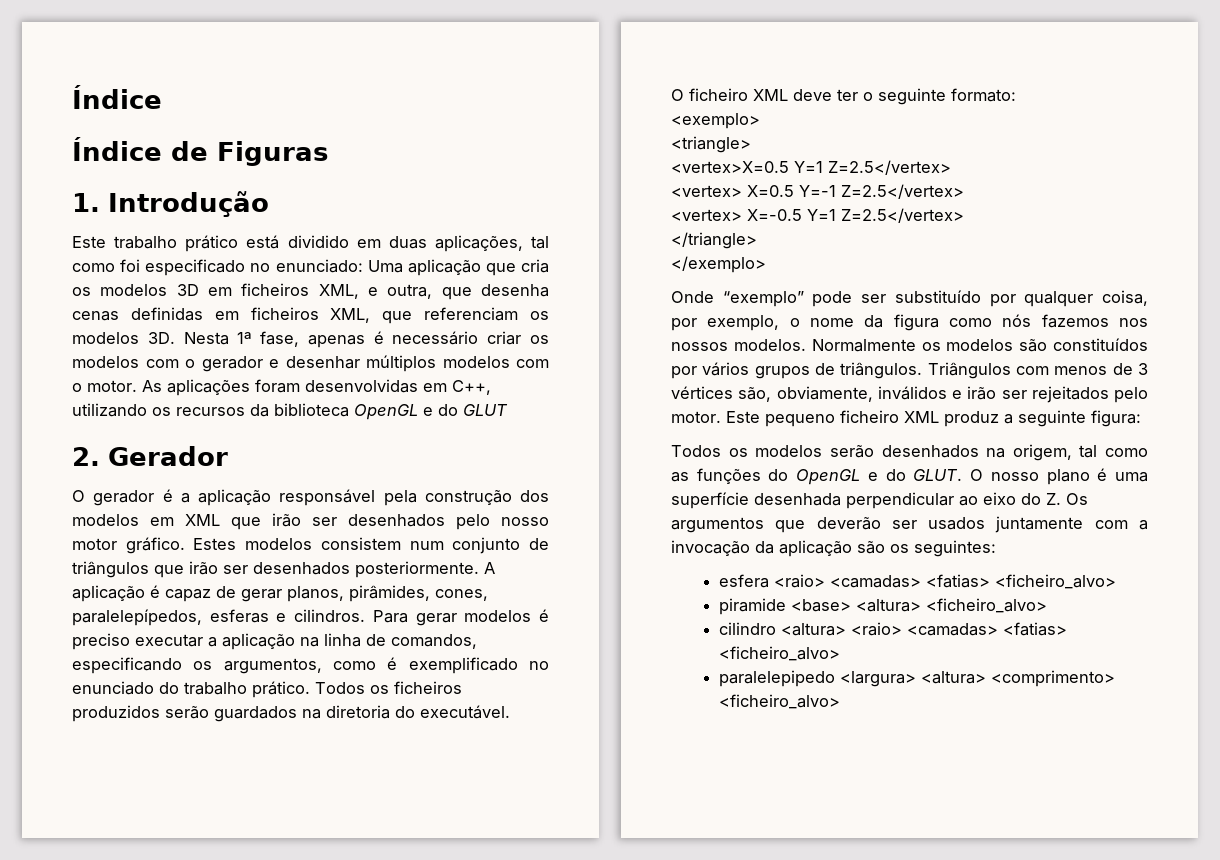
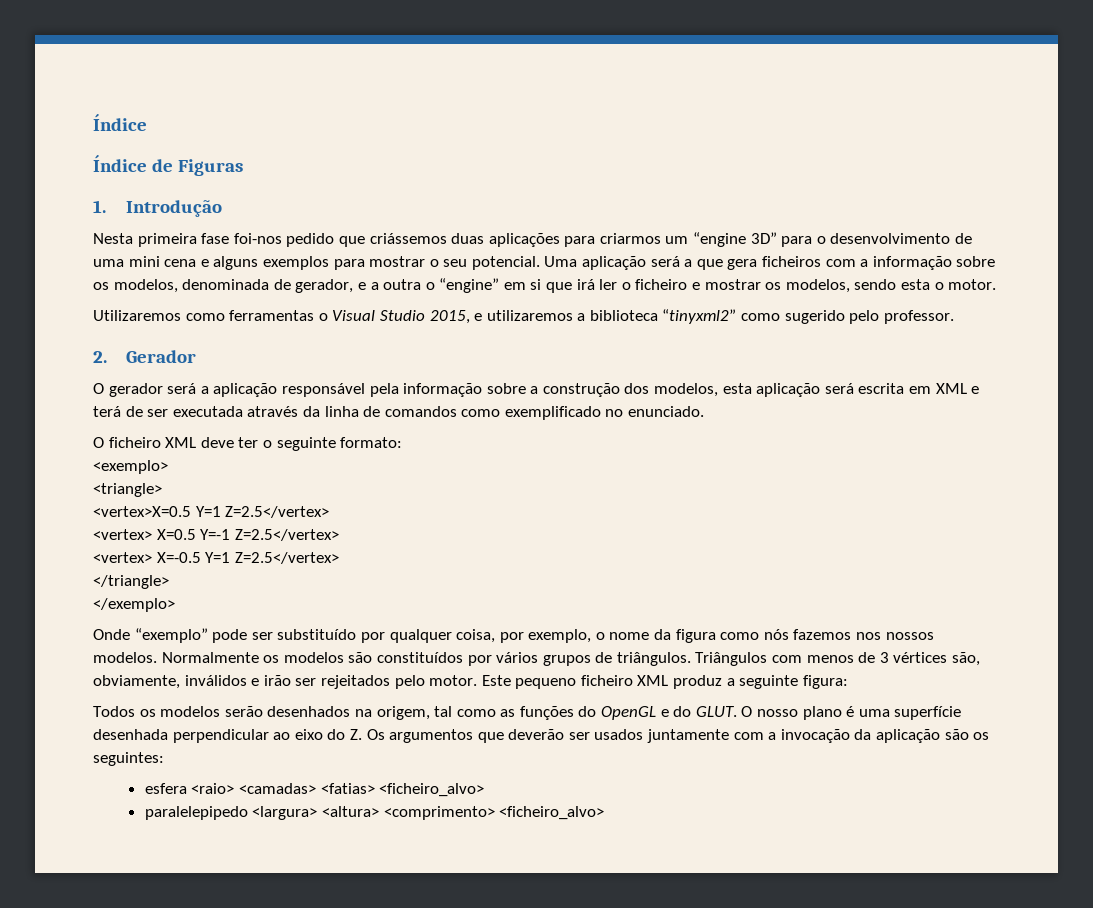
- Este trabalho prático está dividido em duas aplicações, tal como foi especificado no enunciado: Uma aplicação que cria os modelos 3D em ficheiros XML, e outra, que desenha cenas definidas em ficheiros XML, que referenciam os modelos 3D. Nesta 1ª fase, apenas é necessário criar os modelos com o gerador e desenhar múltiplos modelos com o motor. As aplicações foram desenvolvidas em C++, utilizando os recursos da biblioteca OpenGL e do GLUT
+ Nesta primeira fase foi-nos pedido que criássemos duas aplicações para criarmos um “engine 3D” para o desenvolvimento de uma mini cena e alguns exemplos para mostrar o seu potencial. Uma aplicação será a que gera ficheiros com a informação sobre os modelos, denominada de gerador, e a outra o “engine” em si que irá ler o ficheiro e mostrar os modelos, sendo esta o motor.
+ Utilizaremos como ferramentas o Visual Studio 2015, e utilizaremos a biblioteca “tinyxml2” como sugerido pelo professor.
- O gerador é a aplicação responsável pela construção dos modelos em XML que irão ser desenhados pelo nosso motor gráfico. Estes modelos consistem num conjunto de triângulos que irão ser desenhados posteriormente. A aplicação é capaz de gerar planos, pirâmides, cones, paralelepípedos, esferas e cilindros. Para gerar modelos é preciso executar a aplicação na linha de comandos, especificando os argumentos, como é exemplificado no enunciado do trabalho prático. Todos os ficheiros produzidos serão guardados na diretoria do executável.
+ O gerador será a aplicação responsável pela informação sobre a construção dos modelos, esta aplicação será escrita em XML e terá de ser executada através da linha de comandos como exemplificado no enunciado.
- piramide <base> <altura> <ficheiro_alvo>
- cilindro <altura> <raio> <camadas> <fatias> <ficheiro_alvo>

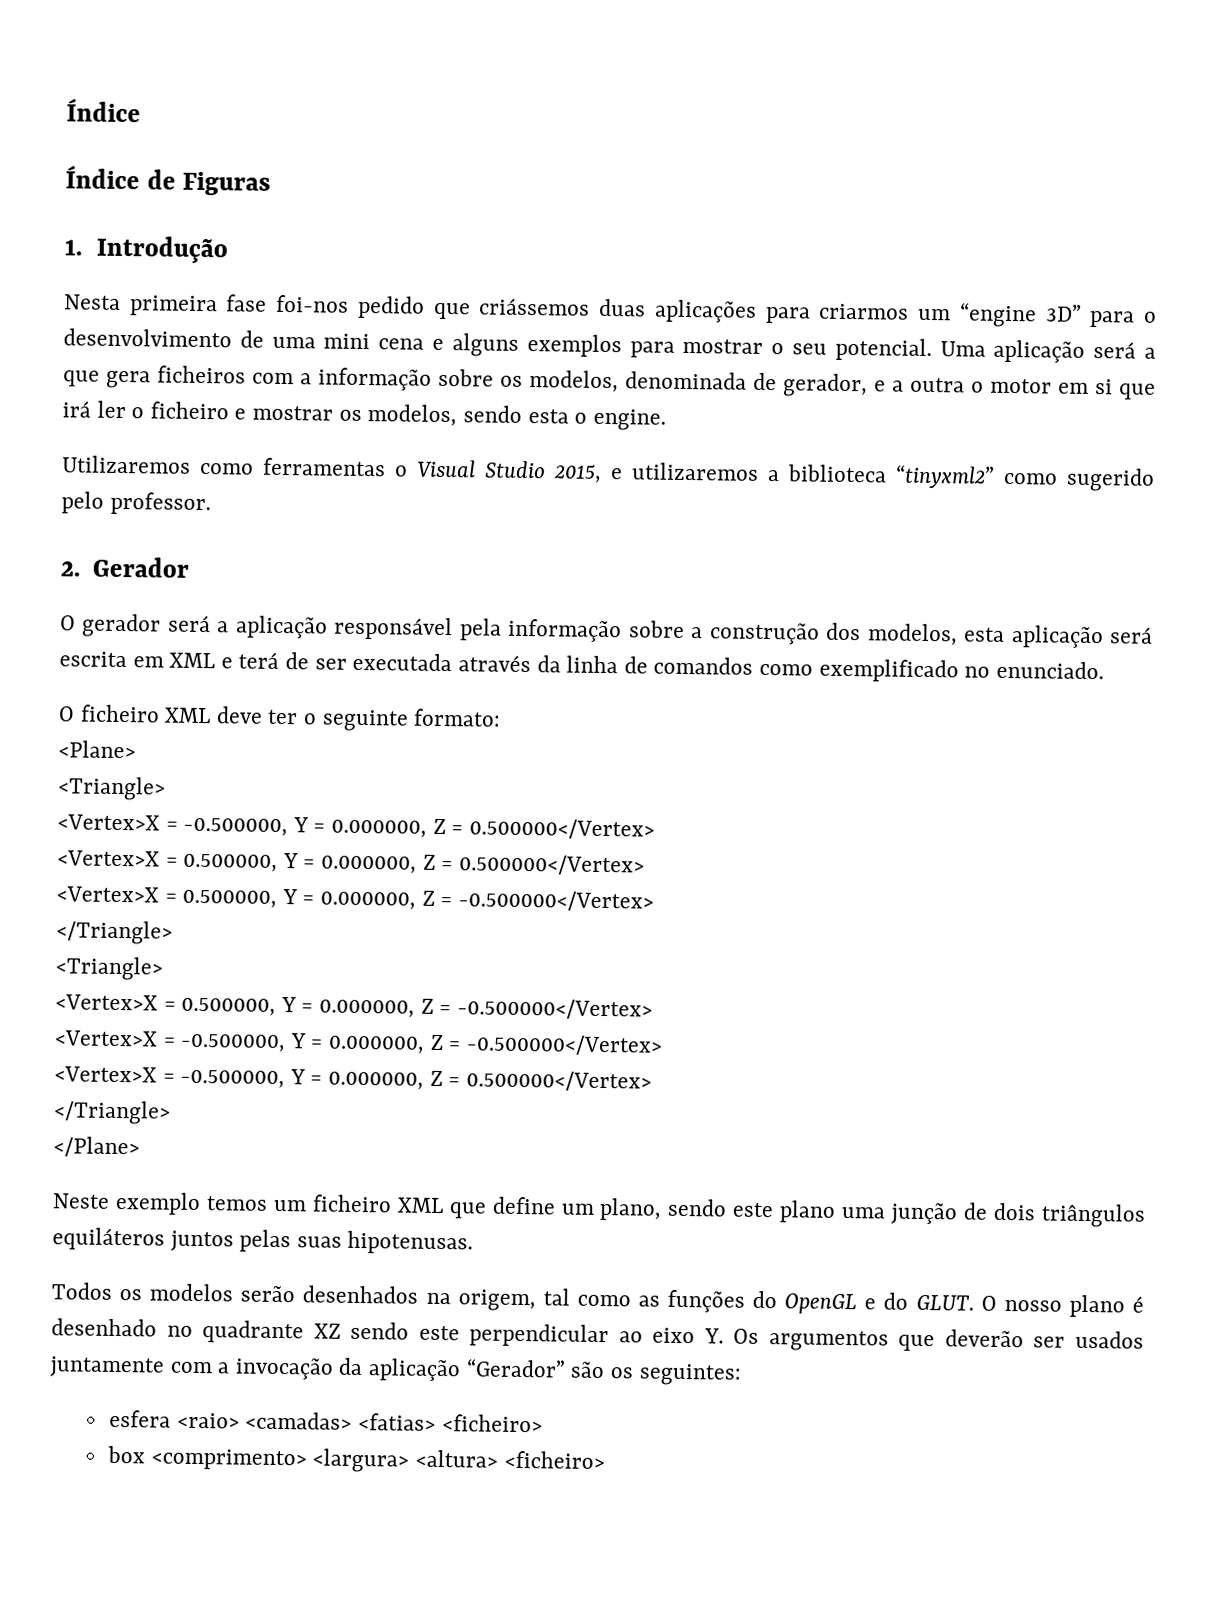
- Uma aplicação será a que gera ficheiros com a informação sobre os modelos, denominada de gerador, e a outra o “engine” em si que irá ler o ficheiro e mostrar os modelos, sendo esta o motor.
+ Uma aplicação será a que gera ficheiros com a informação sobre os modelos, denominada de gerador, e a outra o motor em si que irá ler o ficheiro e mostrar os modelos, sendo esta o engine.
- <exemplo>
- <triangle>
- <vertex>X=0.5 Y=1 Z=2.5</vertex>
- <vertex> X=0.5 Y=-1 Z=2.5</vertex>
- <vertex> X=-0.5 Y=1 Z=2.5</vertex>
- </triangle>
- </exemplo>
- Onde “exemplo” pode ser substituído por qualquer coisa, por exemplo, o nome da figura como nós fazemos nos nossos modelos. Normalmente os modelos são constituídos por vários grupos de triângulos. Triângulos com menos de 3 vértices são, obviamente, inválidos e irão ser rejeitados pelo motor. Este pequeno ficheiro XML produz a seguinte figura:
+ <Plane>
+ <Triangle>
+ <Vertex>X = -0.500000, Y = 0.000000, Z = 0.500000</Vertex>
+ <Vertex>X = 0.500000, Y = 0.000000, Z = 0.500000</Vertex>
+ <Vertex>X = 0.500000, Y = 0.000000, Z = -0.500000</Vertex>
+ </Triangle>
+ <Triangle>
+ <Vertex>X = 0.500000, Y = 0.000000, Z = -0.500000</Vertex>
+ <Vertex>X = -0.500000, Y = 0.000000, Z = -0.500000</Vertex>
+ <Vertex>X = -0.500000, Y = 0.000000, Z = 0.500000</Vertex>
+ </Triangle>
+ </Plane>
+ Neste exemplo temos um ficheiro XML que define um plano, sendo este plano uma junção de dois triângulos equiláteros juntos pelas suas hipotenusas.
- O nosso plano é uma superfície desenhada perpendicular ao eixo do Z. Os argumentos que deverão ser usados juntamente com a invocação da aplicação são os seguintes:
+ O nosso plano é desenhado no quadrante XZ sendo este perpendicular ao eixo Y. Os argumentos que deverão ser usados juntamente com a invocação da aplicação “Gerador” são os seguintes:
- esfera <raio> <camadas> <fatias> <ficheiro_alvo>
- paralelepipedo <largura> <altura> <comprimento> <ficheiro_alvo>
+ esfera <raio> <camadas> <fatias> <ficheiro>
+ box <comprimento> <largura> <altura> <ficheiro>

